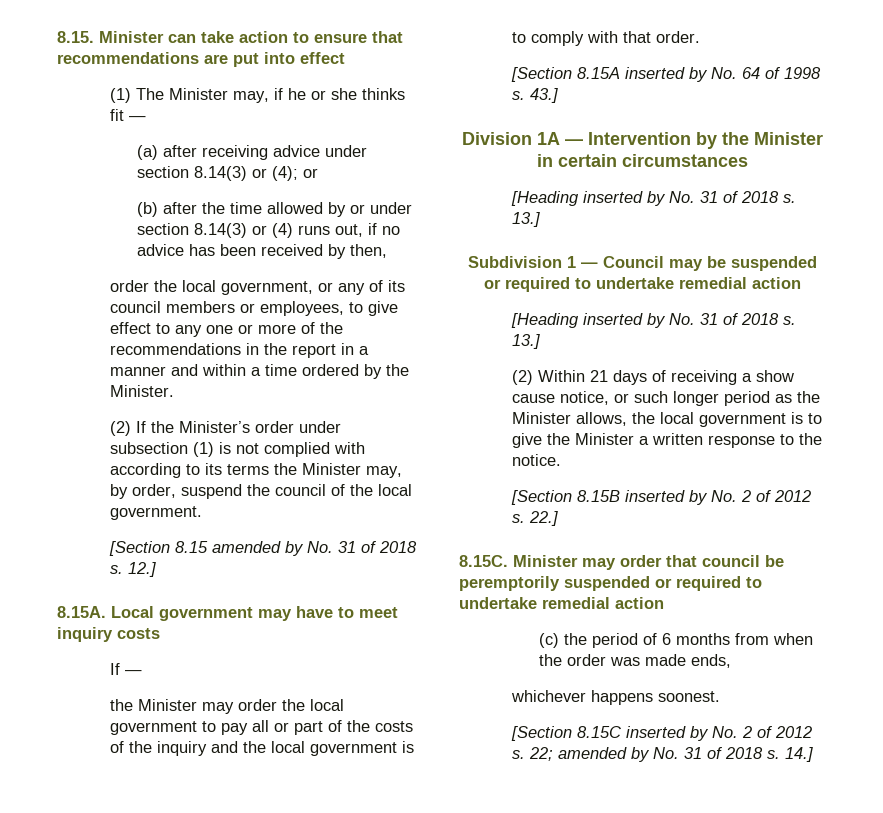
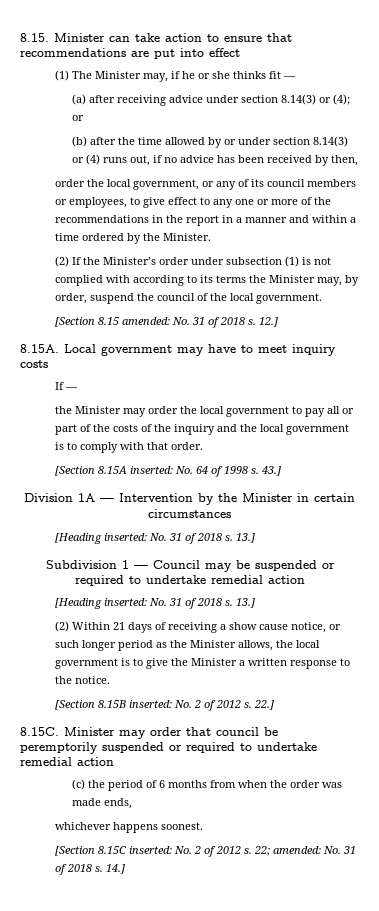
- [Section 8.15 amended by No. 31 of 2018 s.
+ [Section 8.15 amended: No. 31 of 2018 s.
- [Section 8.15A inserted by No. 64 of 1998 s.
+ [Section 8.15A inserted: No. 64 of 1998 s.
  Division 1A — Intervention by the Minister in certain circumstances
- [Heading inserted by No. 31 of 2018 s.
+ [Heading inserted: No. 31 of 2018 s.
  Subdivision 1 — Council may be suspended or required to undertake remedial action
- [Heading inserted by No. 31 of 2018 s.
+ [Heading inserted: No. 31 of 2018 s.
- [Section 8.15B inserted by No. 2 of 2012 s.
+ [Section 8.15B inserted: No. 2 of 2012 s.
- [Section 8.15C inserted by No. 2 of 2012 s.
+ [Section 8.15C inserted: No. 2 of 2012 s.
- 22; amended by No. 31 of 2018 s.
+ 22; amended: No. 31 of 2018 s.

